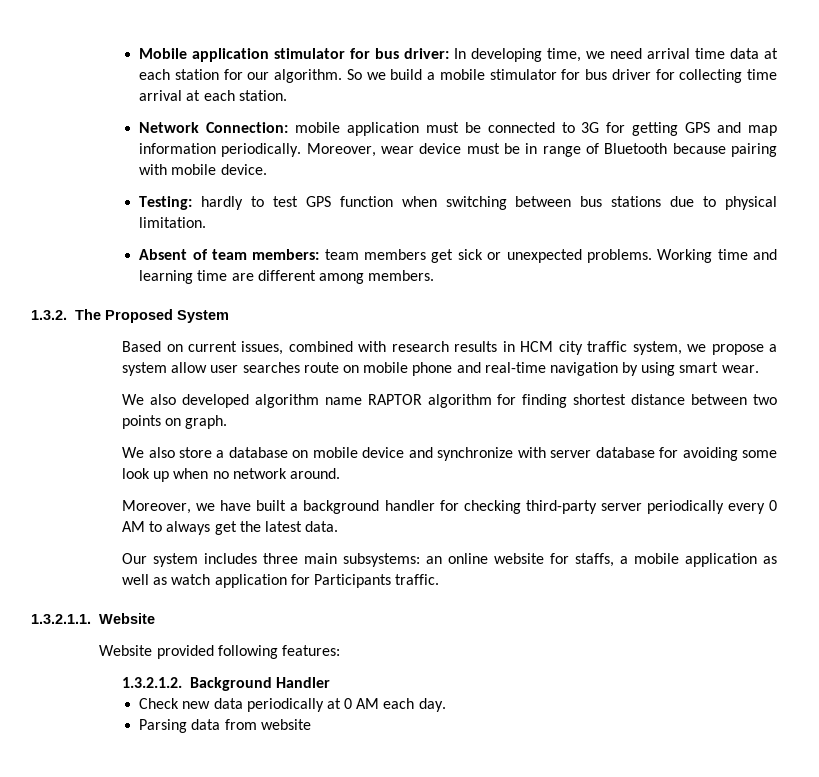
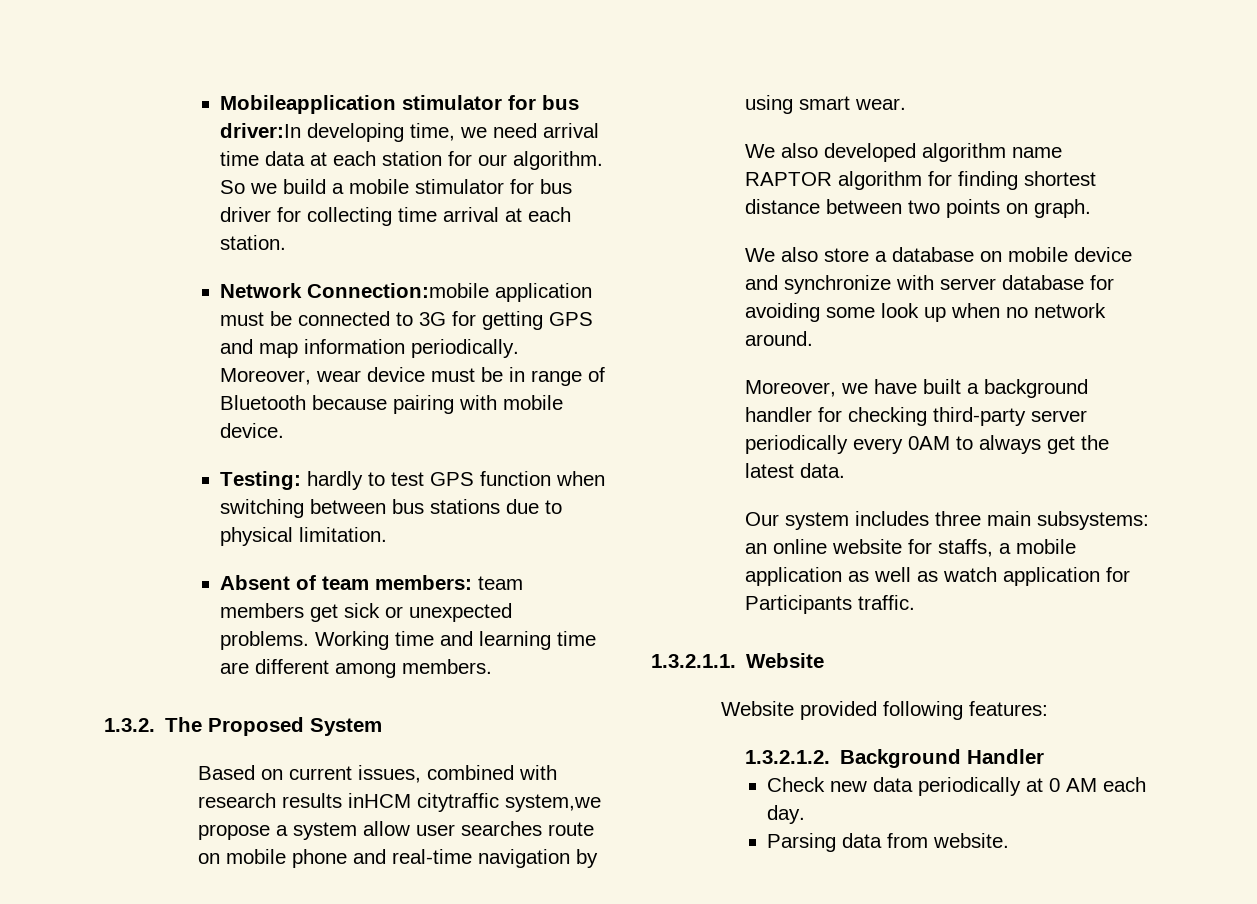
- Mobile application stimulator for bus driver: In developing time, we need arrival time data at each station for our algorithm.
+ Mobileapplication stimulator for bus driver:In developing time, we need arrival time data at each station for our algorithm.
- Network Connection: mobile application must be connected to 3G for getting GPS and map information periodically.
+ Network Connection:mobile application must be connected to 3G for getting GPS and map information periodically.
- Based on current issues, combined with research results in HCM city traffic system, we propose a system allow user searches route on mobile phone and real-time navigation by using smart wear.
+ Based on current issues, combined with research results inHCM citytraffic system,we propose a system allow user searches route on mobile phone and real-time navigation by using smart wear.
- Moreover, we have built a background handler for checking third-party server periodically every 0 AM to always get the latest data.
+ Moreover, we have built a background handler for checking third-party server periodically every 0AM to always get the latest data.
- Parsing data from website
+ Parsing data from website.

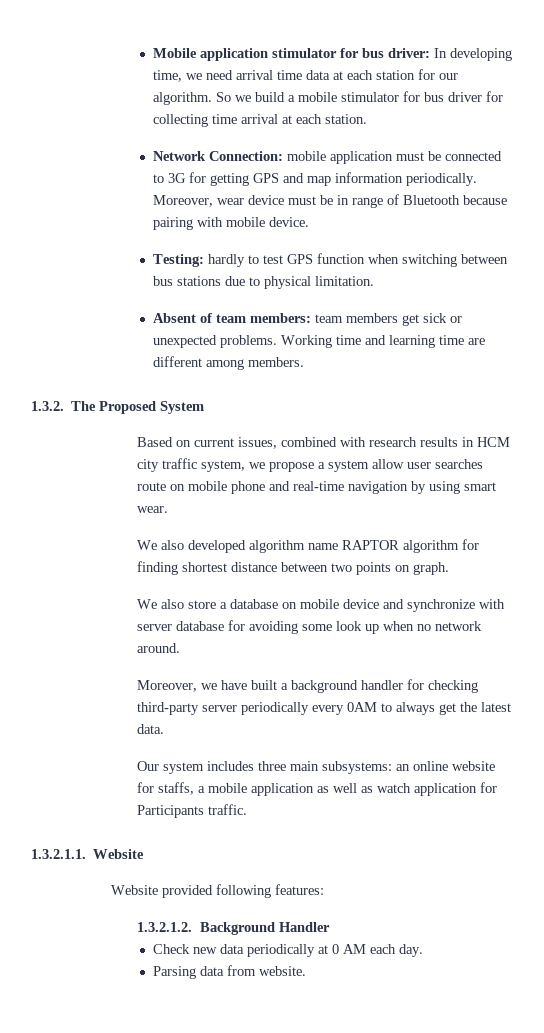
- Mobileapplication stimulator for bus driver:In developing time, we need arrival time data at each station for our algorithm.
+ Mobile application stimulator for bus driver: In developing time, we need arrival time data at each station for our algorithm.
- Network Connection:mobile application must be connected to 3G for getting GPS and map information periodically.
+ Network Connection: mobile application must be connected to 3G for getting GPS and map information periodically.
- Based on current issues, combined with research results inHCM citytraffic system,we propose a system allow user searches route on mobile phone and real-time navigation by using smart wear.
+ Based on current issues, combined with research results in HCM city traffic system, we propose a system allow user searches route on mobile phone and real-time navigation by using smart wear.

